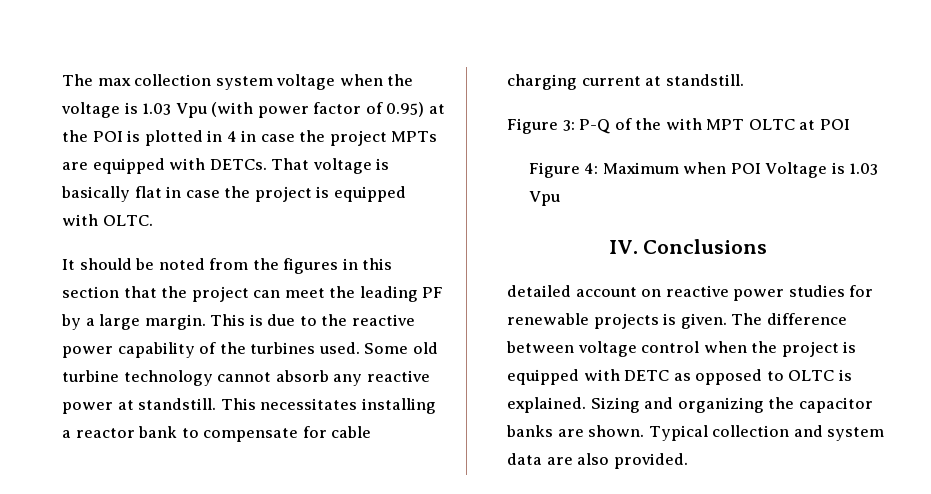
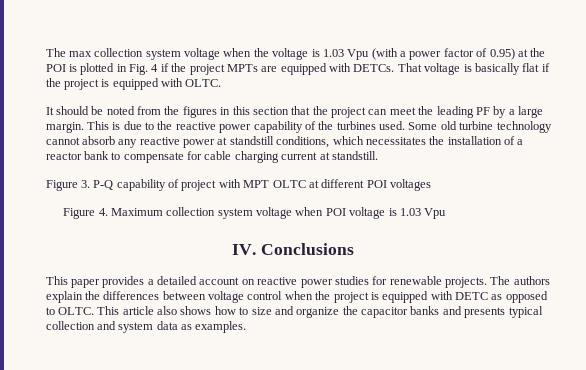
- The max collection system voltage when the voltage is 1.03 Vpu (with power factor of 0.95) at the POI is plotted in 4 in case the project MPTs are equipped with DETCs.
+ The max collection system voltage when the voltage is 1.03 Vpu (with a power factor of 0.95) at the POI is plotted in Fig. 4 if the project MPTs are equipped with DETCs.
- That voltage is basically flat in case the project is equipped with OLTC.
+ That voltage is basically flat if the project is equipped with OLTC.
- Some old turbine technology cannot absorb any reactive power at standstill. This necessitates installing a reactor bank to compensate for cable charging current at standstill.
+ Some old turbine technology cannot absorb any reactive power at standstill conditions, which necessitates the installation of a reactor bank to compensate for cable charging current at standstill.
- Figure 3: P-Q of the with MPT OLTC at POI
- Figure 4: Maximum when POI Voltage is 1.03 Vpu
+ Figure 3. P-Q capability of project with MPT OLTC at different POI voltages
+ Figure 4. Maximum collection system voltage when POI voltage is 1.03 Vpu
- detailed account on reactive power studies for renewable projects is given. The difference between voltage control when the project is equipped with DETC as opposed to OLTC is explained. Sizing and organizing the capacitor banks are shown. Typical collection and system data are also provided.
+ This paper provides a detailed account on reactive power studies for renewable projects. The authors explain the differences between voltage control when the project is equipped with DETC as opposed to OLTC. This article also shows how to size and organize the capacitor banks and presents typical collection and system data as examples.

